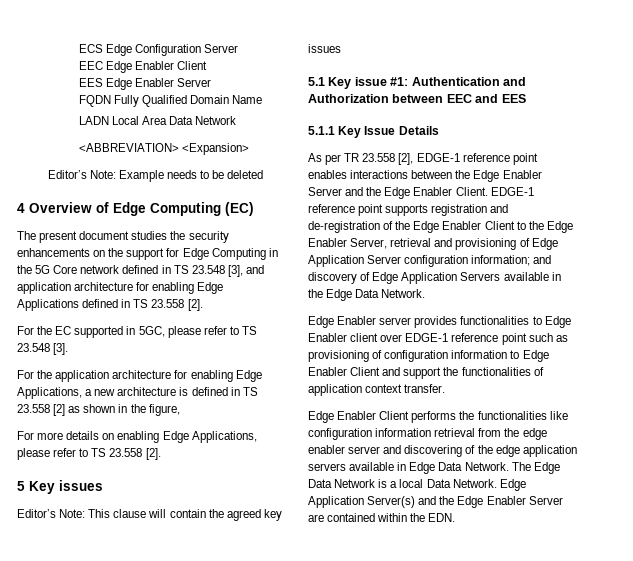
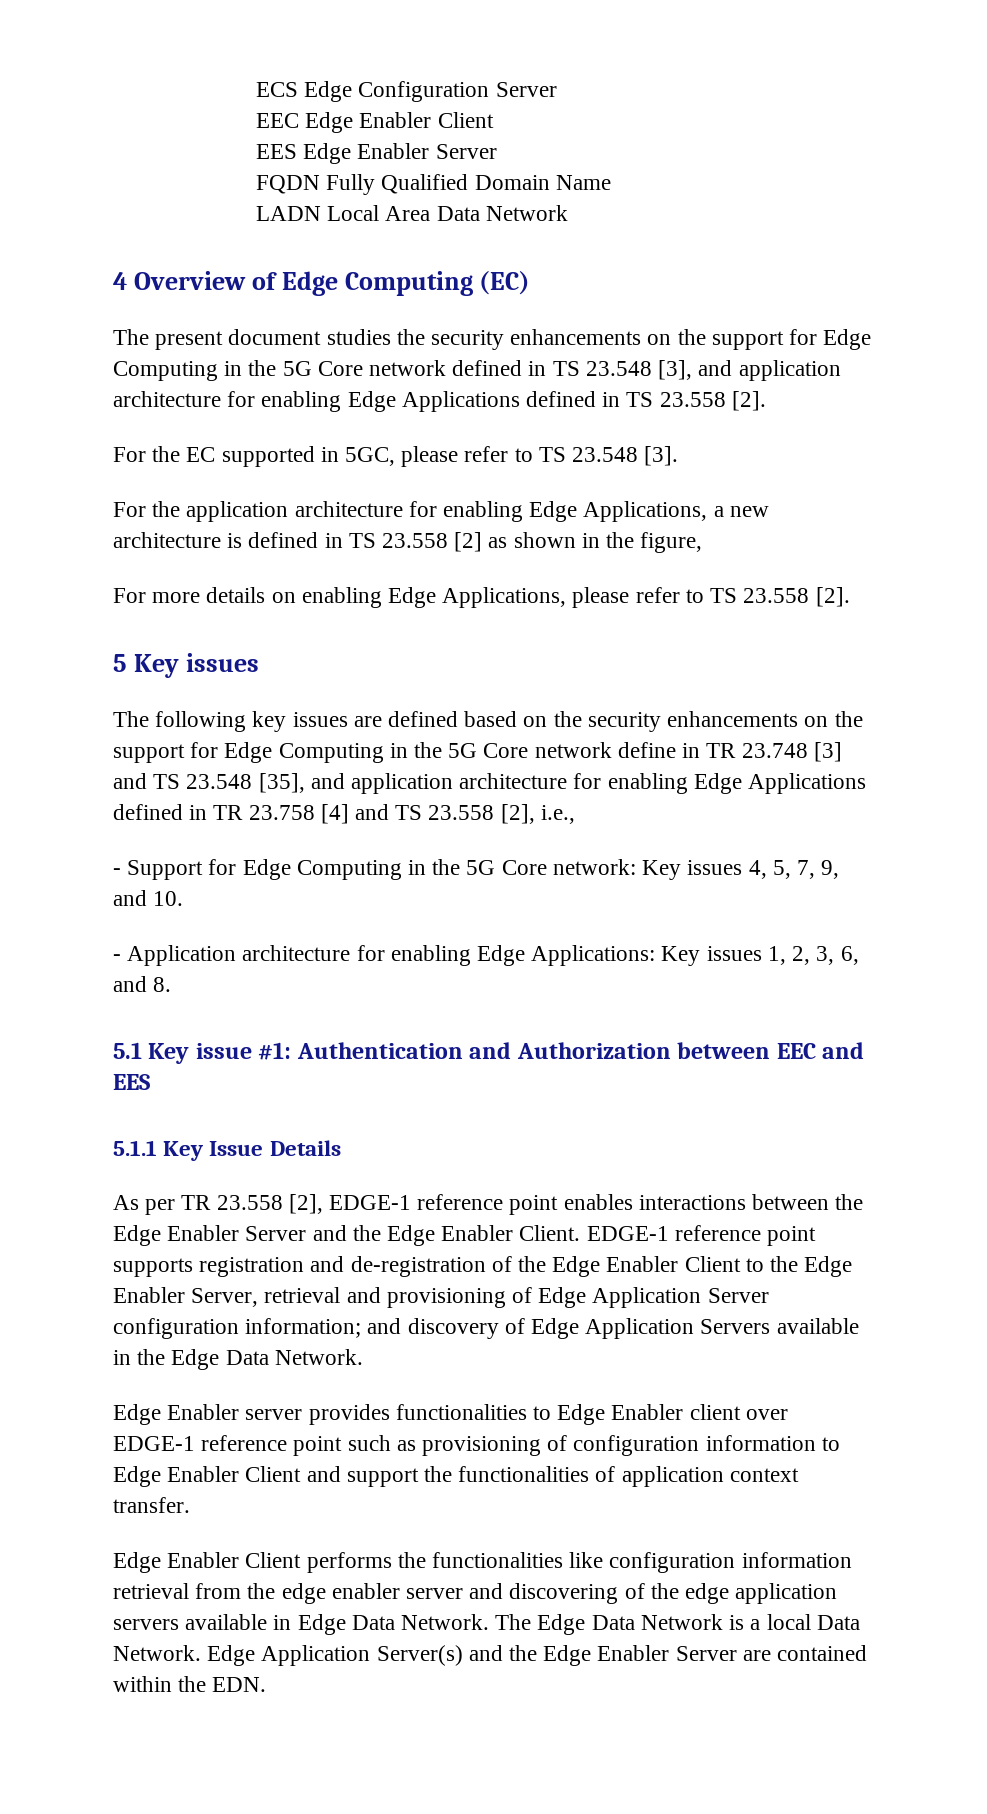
- <ABBREVIATION> <Expansion>
- Editor’s Note: Example needs to be deleted
- Editor’s Note: This clause will contain the agreed key issues
+ The following key issues are defined based on the security enhancements on the support for Edge Computing in the 5G Core network define in TR 23.748 [3] and TS 23.548 [35], and application architecture for enabling Edge Applications defined in TR 23.758 [4] and TS 23.558 [2], i.e.,
+ - Support for Edge Computing in the 5G Core network: Key issues 4, 5, 7, 9, and 10.
+ - Application architecture for enabling Edge Applications: Key issues 1, 2, 3, 6, and 8.

